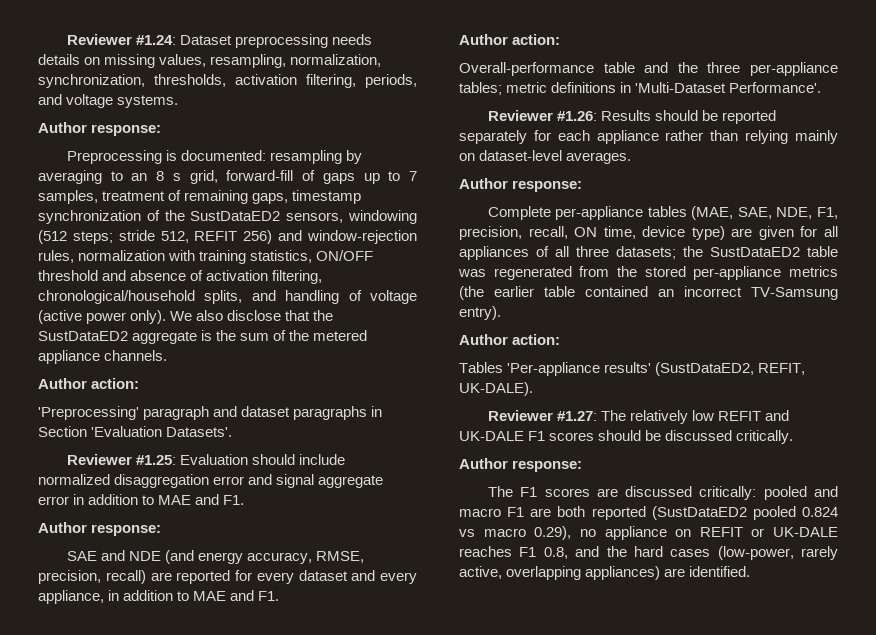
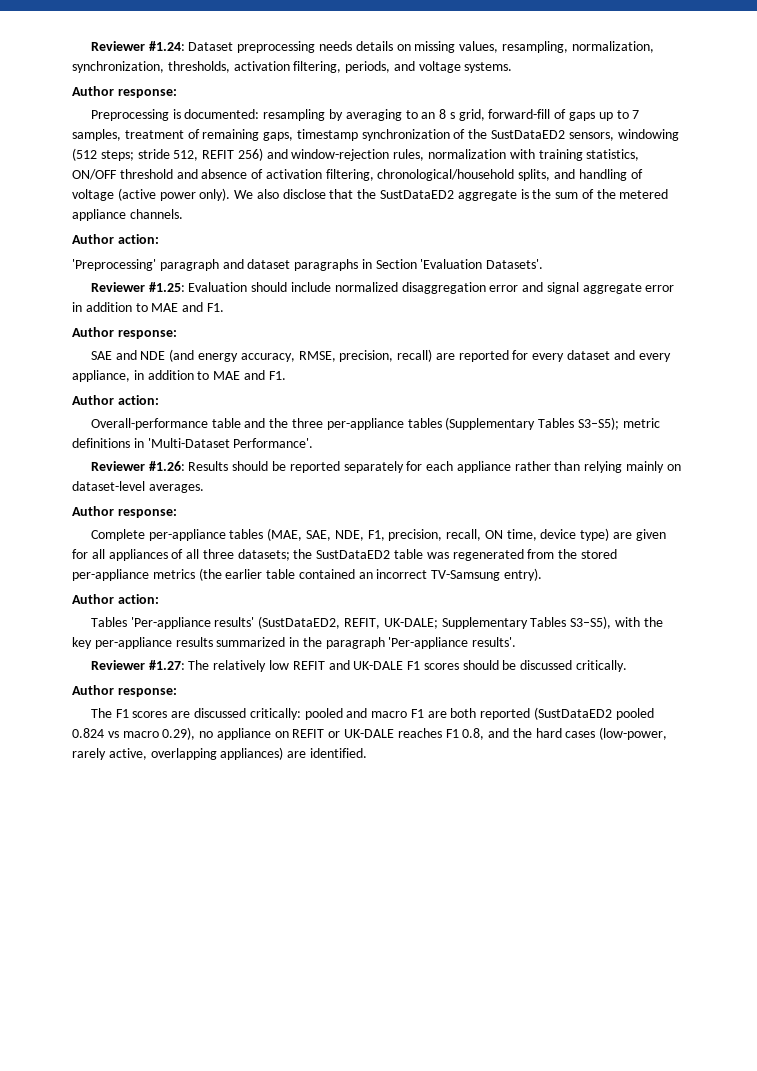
- Overall-performance table and the three per-appliance tables; metric definitions in 'Multi-Dataset Performance'.
+ Overall-performance table and the three per-appliance tables (Supplementary Tables S3–S5); metric definitions in 'Multi-Dataset Performance'.
- Tables 'Per-appliance results' (SustDataED2, REFIT, UK-DALE).
+ Tables 'Per-appliance results' (SustDataED2, REFIT, UK-DALE; Supplementary Tables S3–S5), with the key per-appliance results summarized in the paragraph 'Per-appliance results'.

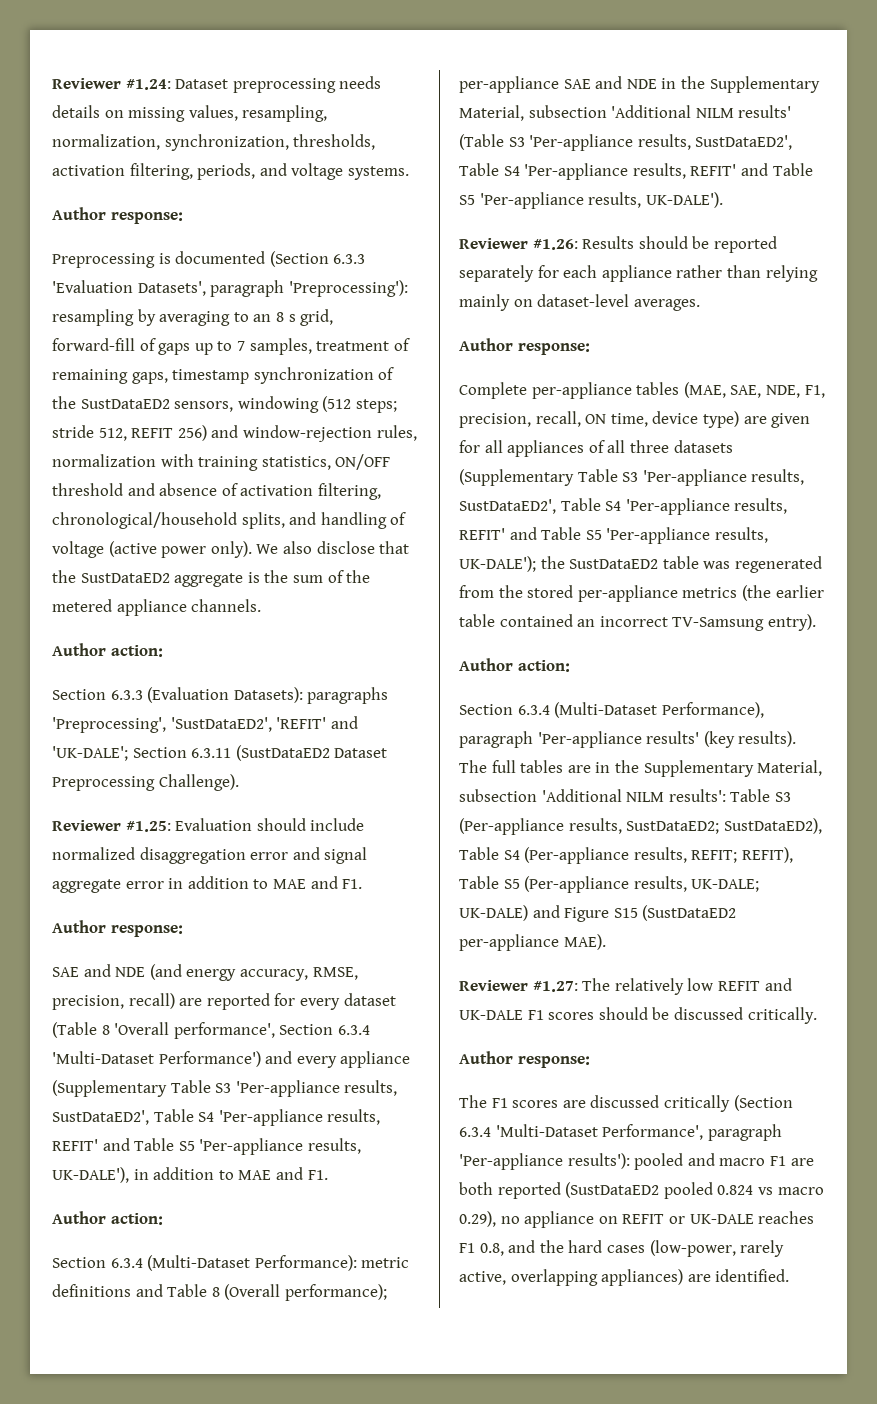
- Preprocessing is documented: resampling by averaging to an 8 s grid, forward-fill of gaps up to 7 samples, treatment of remaining gaps, timestamp synchronization of the SustDataED2 sensors, windowing (512 steps; stride 512, REFIT 256) and window-rejection rules, normalization with training statistics, ON/OFF threshold and absence of activation filtering, chronological/household splits, and handling of voltage (active power only).
+ Preprocessing is documented (Section 6.3.3 'Evaluation Datasets', paragraph 'Preprocessing'): resampling by averaging to an 8 s grid, forward-fill of gaps up to 7 samples, treatment of remaining gaps, timestamp synchronization of the SustDataED2 sensors, windowing (512 steps; stride 512, REFIT 256) and window-rejection rules, normalization with training statistics, ON/OFF threshold and absence of activation filtering, chronological/household splits, and handling of voltage (active power only).
- 'Preprocessing' paragraph and dataset paragraphs in Section 'Evaluation Datasets'.
+ Section 6.3.3 (Evaluation Datasets): paragraphs 'Preprocessing', 'SustDataED2', 'REFIT' and 'UK-DALE'; Section 6.3.11 (SustDataED2 Dataset Preprocessing Challenge).
- SAE and NDE (and energy accuracy, RMSE, precision, recall) are reported for every dataset and every appliance, in addition to MAE and F1.
+ SAE and NDE (and energy accuracy, RMSE, precision, recall) are reported for every dataset (Table 8 'Overall performance', Section 6.3.4 'Multi-Dataset Performance') and every appliance (Supplementary Table S3 'Per-appliance results, SustDataED2', Table S4 'Per-appliance results, REFIT' and Table S5 'Per-appliance results, UK-DALE'), in addition to MAE and F1.
- Overall-performance table and the three per-appliance tables (Supplementary Tables S3–S5); metric definitions in 'Multi-Dataset Performance'.
+ Section 6.3.4 (Multi-Dataset Performance): metric definitions and Table 8 (Overall performance); per-appliance SAE and NDE in the Supplementary Material, subsection 'Additional NILM results' (Table S3 'Per-appliance results, SustDataED2', Table S4 'Per-appliance results, REFIT' and Table S5 'Per-appliance results, UK-DALE').
- Complete per-appliance tables (MAE, SAE, NDE, F1, precision, recall, ON time, device type) are given for all appliances of all three datasets; the SustDataED2 table was regenerated from the stored per-appliance metrics (the earlier table contained an incorrect TV-Samsung entry).
+ Complete per-appliance tables (MAE, SAE, NDE, F1, precision, recall, ON time, device type) are given for all appliances of all three datasets (Supplementary Table S3 'Per-appliance results, SustDataED2', Table S4 'Per-appliance results, REFIT' and Table S5 'Per-appliance results, UK-DALE'); the SustDataED2 table was regenerated from the stored per-appliance metrics (the earlier table contained an incorrect TV-Samsung entry).
- Tables 'Per-appliance results' (SustDataED2, REFIT, UK-DALE; Supplementary Tables S3–S5), with the key per-appliance results summarized in the paragraph 'Per-appliance results'.
+ Section 6.3.4 (Multi-Dataset Performance), paragraph 'Per-appliance results' (key results). The full tables are in the Supplementary Material, subsection 'Additional NILM results': Table S3 (Per-appliance results, SustDataED2; SustDataED2), Table S4 (Per-appliance results, REFIT; REFIT), Table S5 (Per-appliance results, UK-DALE; UK-DALE) and Figure S15 (SustDataED2 per-appliance MAE).
- The F1 scores are discussed critically: pooled and macro F1 are both reported (SustDataED2 pooled 0.824 vs macro 0.29), no appliance on REFIT or UK-DALE reaches F1 0.8, and the hard cases (low-power, rarely active, overlapping appliances) are identified.
+ The F1 scores are discussed critically (Section 6.3.4 'Multi-Dataset Performance', paragraph 'Per-appliance results'): pooled and macro F1 are both reported (SustDataED2 pooled 0.824 vs macro 0.29), no appliance on REFIT or UK-DALE reaches F1 0.8, and the hard cases (low-power, rarely active, overlapping appliances) are identified.

